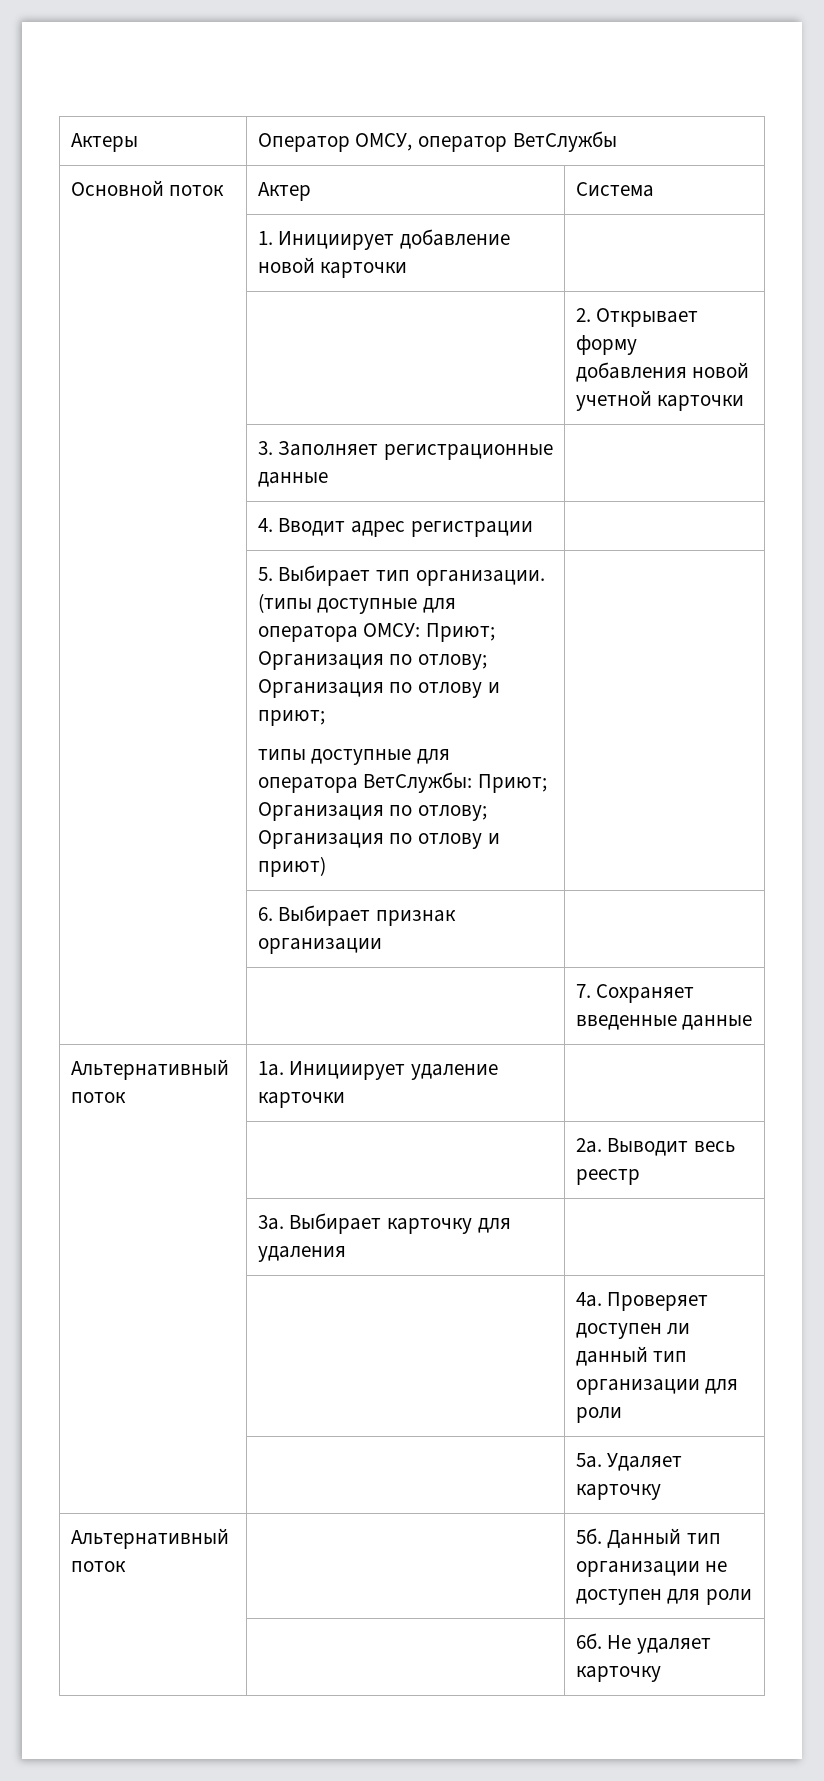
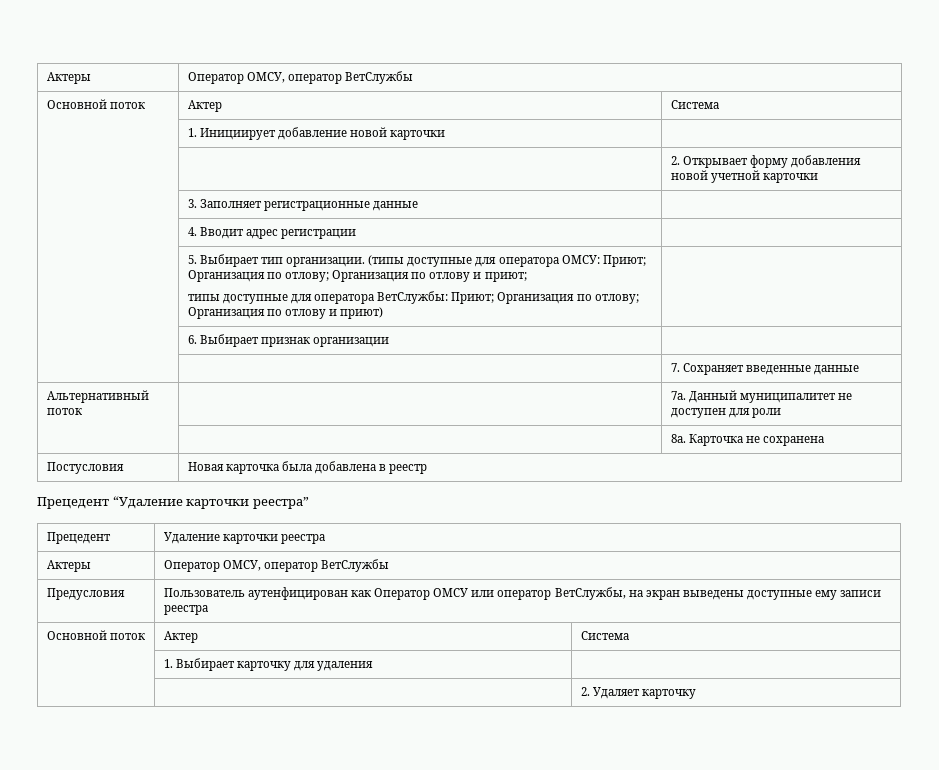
- Альтернативный поток | 1а. Инициирует удаление карточки |
- | | 2а. Выводит весь реестр
- | 3а. Выбирает карточку для удаления |
- | | 4а. Проверяет доступен ли данный тип организации для роли
- | | 5а. Удаляет карточку
- Альтернативный поток | | 5б. Данный тип организации не доступен для роли
- | | 6б. Не удаляет карточку
+ Альтернативный поток | | 7a. Данный муниципалитет не доступен для роли
+ | | 8а. Карточка не сохранена
+ Постусловия | Новая карточка была добавлена в реестр
+ Прецедент “Удаление карточки реестра”
+ Прецедент | Удаление карточки реестра
+ Актеры | Оператор ОМСУ, оператор ВетСлужбы
+ Предусловия | Пользователь аутенфицирован как Оператор ОМСУ или оператор ВетСлужбы, на экран выведены доступные ему записи реестра
+ Основной поток | Актер | Система
+ | 1. Выбирает карточку для удаления |
+ | | 2. Удаляет карточку

